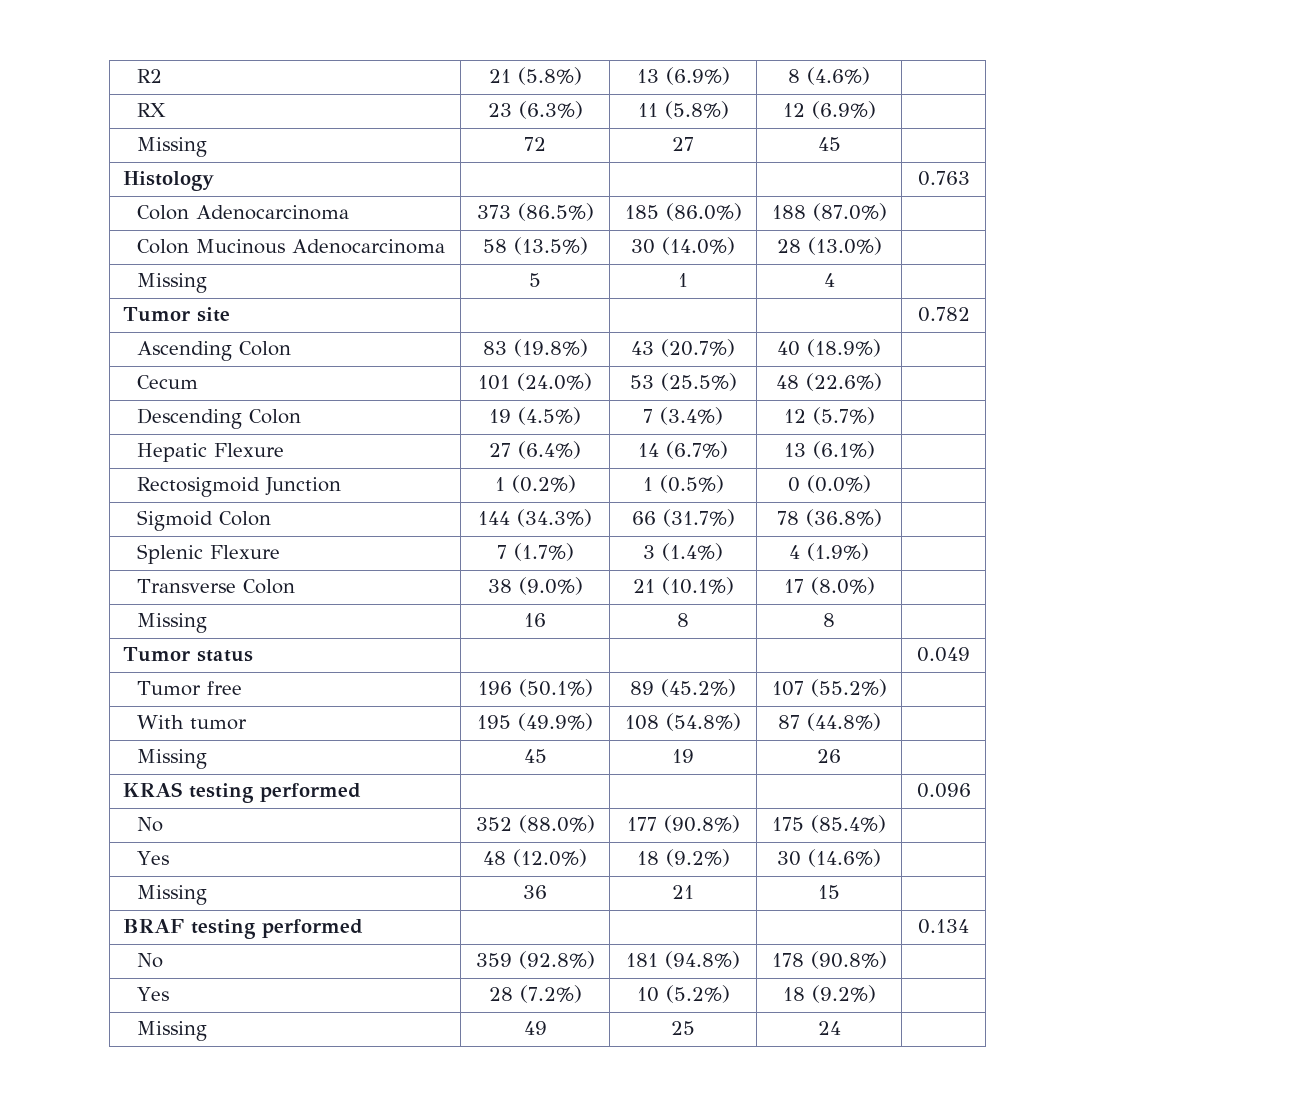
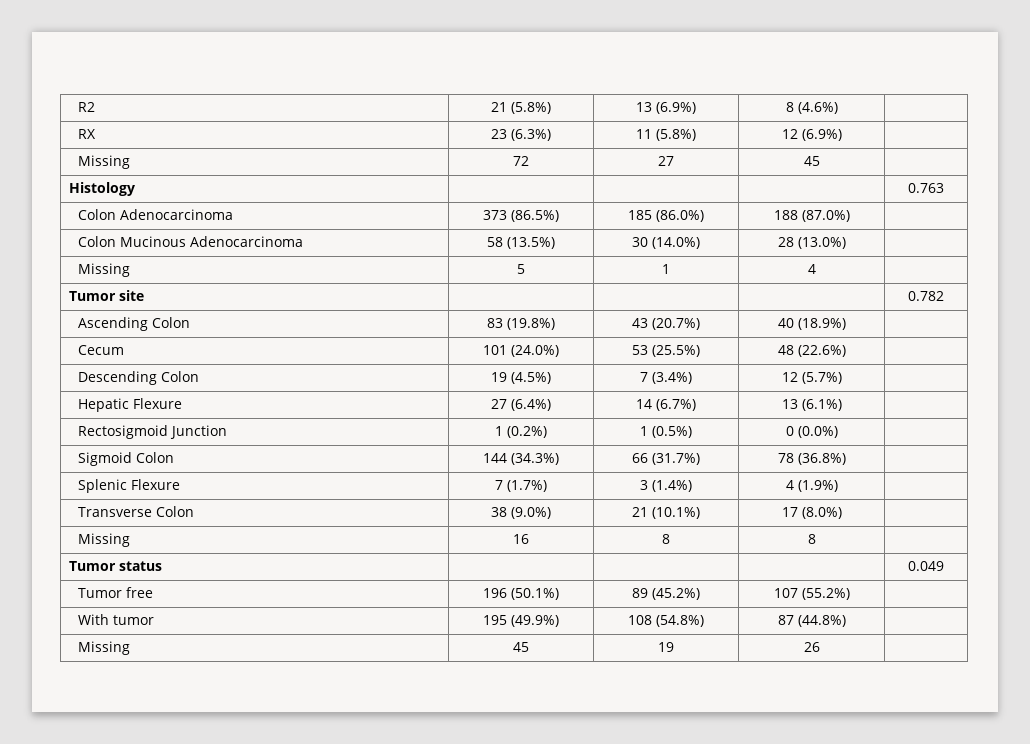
- KRAS testing performed | | | | 0.096
- No | 352 (88.0%) | 177 (90.8%) | 175 (85.4%) |
- Yes | 48 (12.0%) | 18 (9.2%) | 30 (14.6%) |
- Missing | 36 | 21 | 15 |
- BRAF testing performed | | | | 0.134
- No | 359 (92.8%) | 181 (94.8%) | 178 (90.8%) |
- Yes | 28 (7.2%) | 10 (5.2%) | 18 (9.2%) |
- Missing | 49 | 25 | 24 |

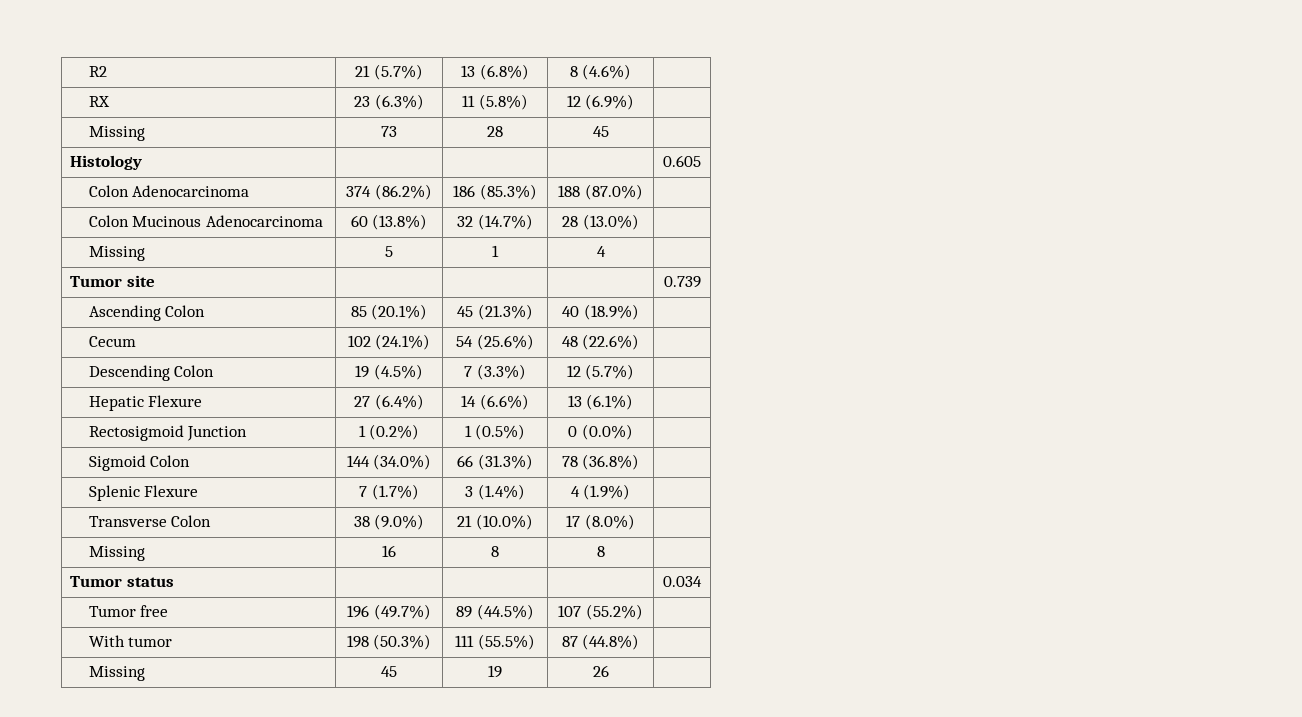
- R2 | 21 (5.8%) | 13 (6.9%) | 8 (4.6%) |
+ R2 | 21 (5.7%) | 13 (6.8%) | 8 (4.6%) |
- Missing | 72 | 27 | 45 |
+ Missing | 73 | 28 | 45 |
- Histology | | | | 0.763
+ Histology | | | | 0.605
- Colon Adenocarcinoma | 373 (86.5%) | 185 (86.0%) | 188 (87.0%) |
+ Colon Adenocarcinoma | 374 (86.2%) | 186 (85.3%) | 188 (87.0%) |
- Colon Mucinous Adenocarcinoma | 58 (13.5%) | 30 (14.0%) | 28 (13.0%) |
+ Colon Mucinous Adenocarcinoma | 60 (13.8%) | 32 (14.7%) | 28 (13.0%) |
- Tumor site | | | | 0.782
+ Tumor site | | | | 0.739
- Ascending Colon | 83 (19.8%) | 43 (20.7%) | 40 (18.9%) |
+ Ascending Colon | 85 (20.1%) | 45 (21.3%) | 40 (18.9%) |
- Cecum | 101 (24.0%) | 53 (25.5%) | 48 (22.6%) |
+ Cecum | 102 (24.1%) | 54 (25.6%) | 48 (22.6%) |
- Descending Colon | 19 (4.5%) | 7 (3.4%) | 12 (5.7%) |
+ Descending Colon | 19 (4.5%) | 7 (3.3%) | 12 (5.7%) |
- Hepatic Flexure | 27 (6.4%) | 14 (6.7%) | 13 (6.1%) |
+ Hepatic Flexure | 27 (6.4%) | 14 (6.6%) | 13 (6.1%) |
- Sigmoid Colon | 144 (34.3%) | 66 (31.7%) | 78 (36.8%) |
+ Sigmoid Colon | 144 (34.0%) | 66 (31.3%) | 78 (36.8%) |
- Transverse Colon | 38 (9.0%) | 21 (10.1%) | 17 (8.0%) |
+ Transverse Colon | 38 (9.0%) | 21 (10.0%) | 17 (8.0%) |
- Tumor status | | | | 0.049
+ Tumor status | | | | 0.034
- Tumor free | 196 (50.1%) | 89 (45.2%) | 107 (55.2%) |
+ Tumor free | 196 (49.7%) | 89 (44.5%) | 107 (55.2%) |
- With tumor | 195 (49.9%) | 108 (54.8%) | 87 (44.8%) |
+ With tumor | 198 (50.3%) | 111 (55.5%) | 87 (44.8%) |

